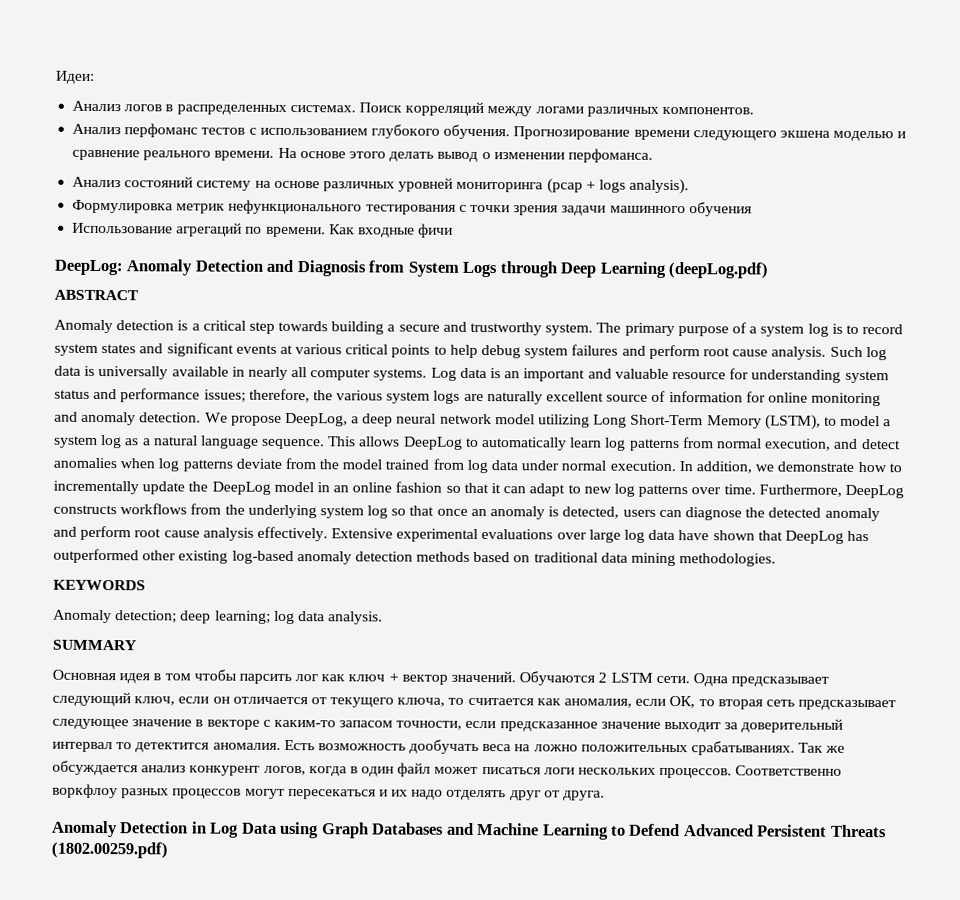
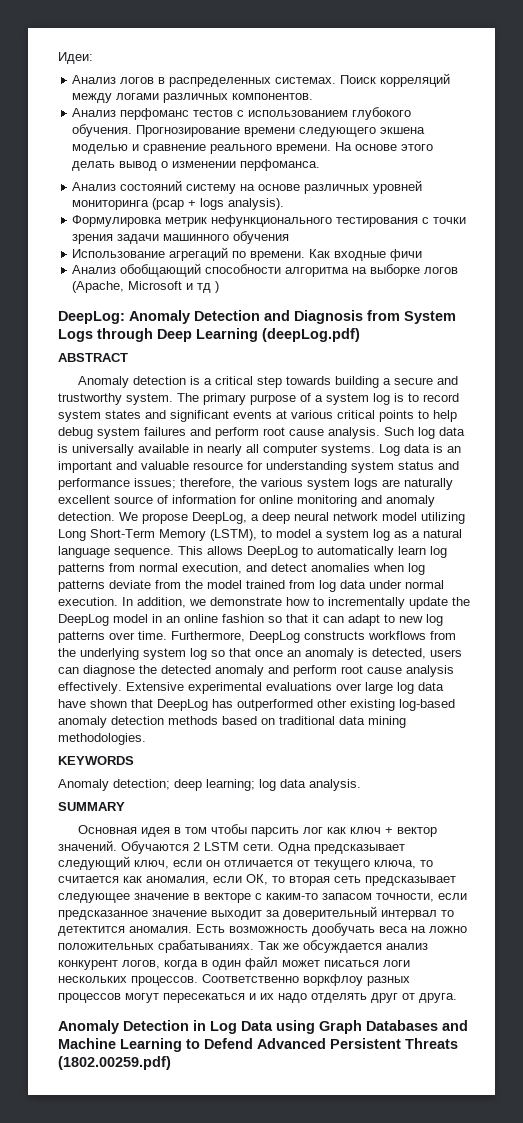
+ Анализ обобщающий способности алгоритма на выборке логов (Apache, Microsoft и тд )

